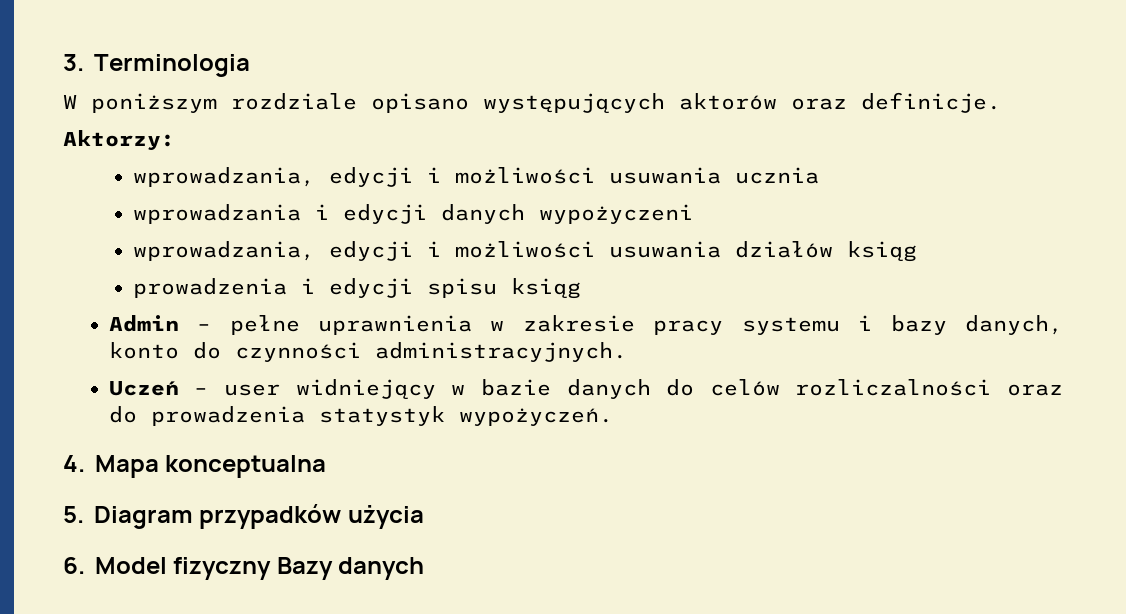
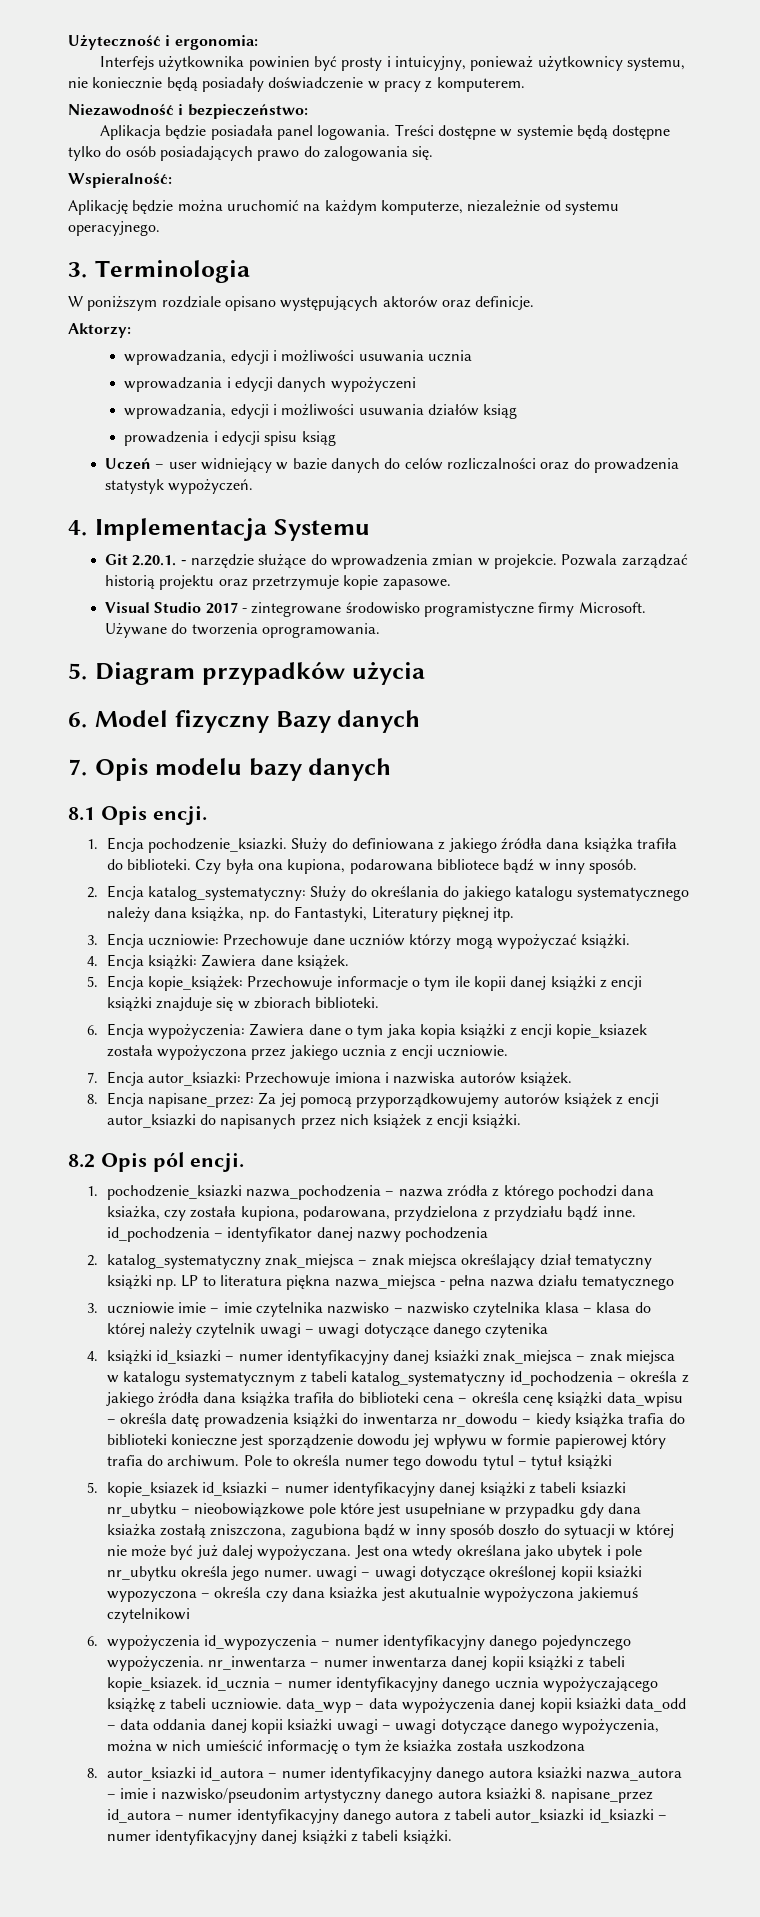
+ Użyteczność i ergonomia:
+ Interfejs użytkownika powinien być prosty i intuicyjny, ponieważ użytkownicy systemu, nie koniecznie będą posiadały doświadczenie w pracy z komputerem.
+ Niezawodność i bezpieczeństwo:
+ Aplikacja będzie posiadała panel logowania. Treści dostępne w systemie będą dostępne tylko do osób posiadających prawo do zalogowania się.
+ Wspieralność:
+ Aplikację będzie można uruchomić na każdym komputerze, niezależnie od systemu operacyjnego.
- Admin – pełne uprawnienia w zakresie pracy systemu i bazy danych, konto do czynności administracyjnych.
- 4. Mapa konceptualna
+ 4. Implementacja Systemu
+ Git 2.20.1. - narzędzie służące do wprowadzenia zmian w projekcie. Pozwala zarządzać historią projektu oraz przetrzymuje kopie zapasowe.
+ Visual Studio 2017 - zintegrowane środowisko programistyczne firmy Microsoft. Używane do tworzenia oprogramowania.
+ 7. Opis modelu bazy danych
+ 8.1 Opis encji.
+ 1. Encja pochodzenie_ksiazki. Służy do definiowana z jakiego źródła dana książka trafiła do biblioteki. Czy była ona kupiona, podarowana bibliotece bądź w inny sposób.
+ 2. Encja katalog_systematyczny: Służy do określania do jakiego katalogu systematycznego należy dana książka, np. do Fantastyki, Literatury pięknej itp.
+ 3. Encja uczniowie: Przechowuje dane uczniów którzy mogą wypożyczać książki.
+ 4. Encja książki: Zawiera dane książek.
+ 5. Encja kopie_książek: Przechowuje informacje o tym ile kopii danej książki z encji książki znajduje się w zbiorach biblioteki.
+ 6. Encja wypożyczenia: Zawiera dane o tym jaka kopia książki z encji kopie_ksiazek została wypożyczona przez jakiego ucznia z encji uczniowie.
+ 7. Encja autor_ksiazki: Przechowuje imiona i nazwiska autorów książek.
+ 8. Encja napisane_przez: Za jej pomocą przyporządkowujemy autorów książek z encji autor_ksiazki do napisanych przez nich książek z encji książki.
+ 8.2 Opis pól encji.
+ 1. pochodzenie_ksiazki nazwa_pochodzenia – nazwa zródła z którego pochodzi dana ksiażka, czy została kupiona, podarowana, przydzielona z przydziału bądź inne. id_pochodzenia – identyfikator danej nazwy pochodzenia
+ 2. katalog_systematyczny znak_miejsca – znak miejsca określający dział tematyczny książki np. LP to literatura piękna nazwa_miejsca - pełna nazwa działu tematycznego
+ 3. uczniowie imie – imie czytelnika nazwisko – nazwisko czytelnika klasa – klasa do której należy czytelnik uwagi – uwagi dotyczące danego czytenika
+ 4. książki id_ksiazki – numer identyfikacyjny danej ksiażki znak_miejsca – znak miejsca w katalogu systematycznym z tabeli katalog_systematyczny id_pochodzenia – określa z jakiego żródła dana książka trafiła do biblioteki cena – określa cenę książki data_wpisu – określa datę prowadzenia książki do inwentarza nr_dowodu – kiedy książka trafia do biblioteki konieczne jest sporządzenie dowodu jej wpływu w formie papierowej który trafia do archiwum. Pole to określa numer tego dowodu tytul – tytuł książki
+ 5. kopie_ksiazek id_ksiazki – numer identyfikacyjny danej książki z tabeli ksiazki nr_ubytku – nieobowiązkowe pole które jest usupełniane w przypadku gdy dana ksiażka zostałą zniszczona, zagubiona bądź w inny sposób doszło do sytuacji w której nie może być już dalej wypożyczana. Jest ona wtedy określana jako ubytek i pole nr_ubytku określa jego numer. uwagi – uwagi dotyczące określonej kopii ksiażki wypozyczona – określa czy dana ksiażka jest akutualnie wypożyczona jakiemuś czytelnikowi
+ 6. wypożyczenia id_wypozyczenia – numer identyfikacyjny danego pojedynczego wypożyczenia. nr_inwentarza – numer inwentarza danej kopii książki z tabeli kopie_ksiazek. id_ucznia – numer identyfikacyjny danego ucznia wypożyczającego książkę z tabeli uczniowie. data_wyp – data wypożyczenia danej kopii ksiażki data_odd – data oddania danej kopii ksiażki uwagi – uwagi dotyczące danego wypożyczenia, można w nich umieścić informację o tym że ksiażka została uszkodzona
+ 8. autor_ksiazki id_autora – numer identyfikacyjny danego autora ksiażki nazwa_autora – imie i nazwisko/pseudonim artystyczny danego autora ksiażki 8. napisane_przez id_autora – numer identyfikacyjny danego autora z tabeli autor_ksiazki id_ksiazki – numer identyfikacyjny danej książki z tabeli książki.

